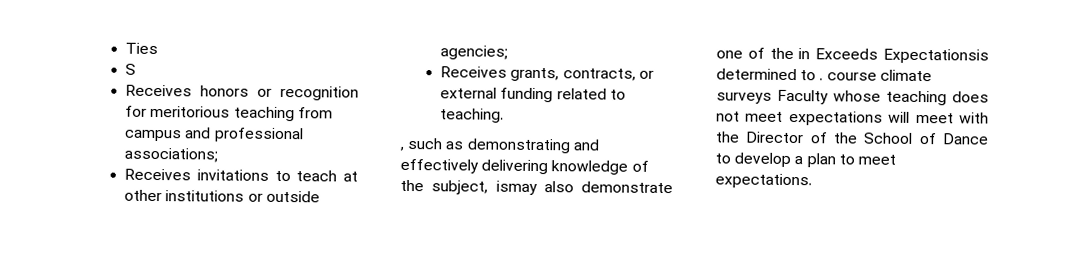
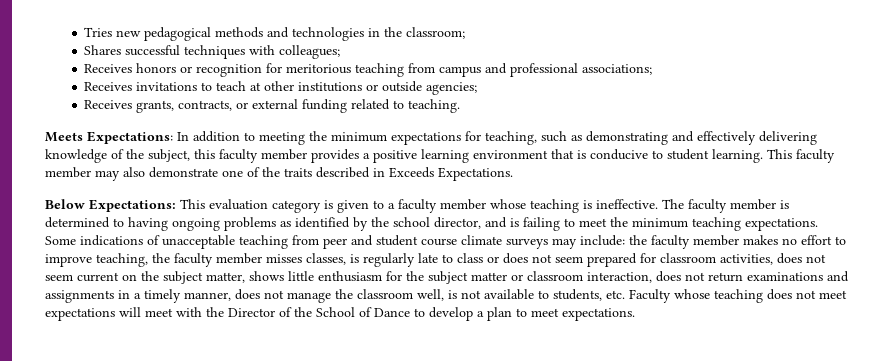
- Ties
- S
+ Tries new pedagogical methods and technologies in the classroom;
+ Shares successful techniques with colleagues;
- , such as demonstrating and effectively delivering knowledge of the subject, ismay also demonstrate one of the in Exceeds Expectationsis determined to . course climate surveys Faculty whose teaching does not meet expectations will meet with the Director of the School of Dance to develop a plan to meet expectations.
+ Meets Expectations: In addition to meeting the minimum expectations for teaching, such as demonstrating and effectively delivering knowledge of the subject, this faculty member provides a positive learning environment that is conducive to student learning. This faculty member may also demonstrate one of the traits described in Exceeds Expectations.
+ Below Expectations: This evaluation category is given to a faculty member whose teaching is ineffective. The faculty member is determined to having ongoing problems as identified by the school director, and is failing to meet the minimum teaching expectations. Some indications of unacceptable teaching from peer and student course climate surveys may include: the faculty member makes no effort to improve teaching, the faculty member misses classes, is regularly late to class or does not seem prepared for classroom activities, does not seem current on the subject matter, shows little enthusiasm for the subject matter or classroom interaction, does not return examinations and assignments in a timely manner, does not manage the classroom well, is not available to students, etc. Faculty whose teaching does not meet expectations will meet with the Director of the School of Dance to develop a plan to meet expectations.

